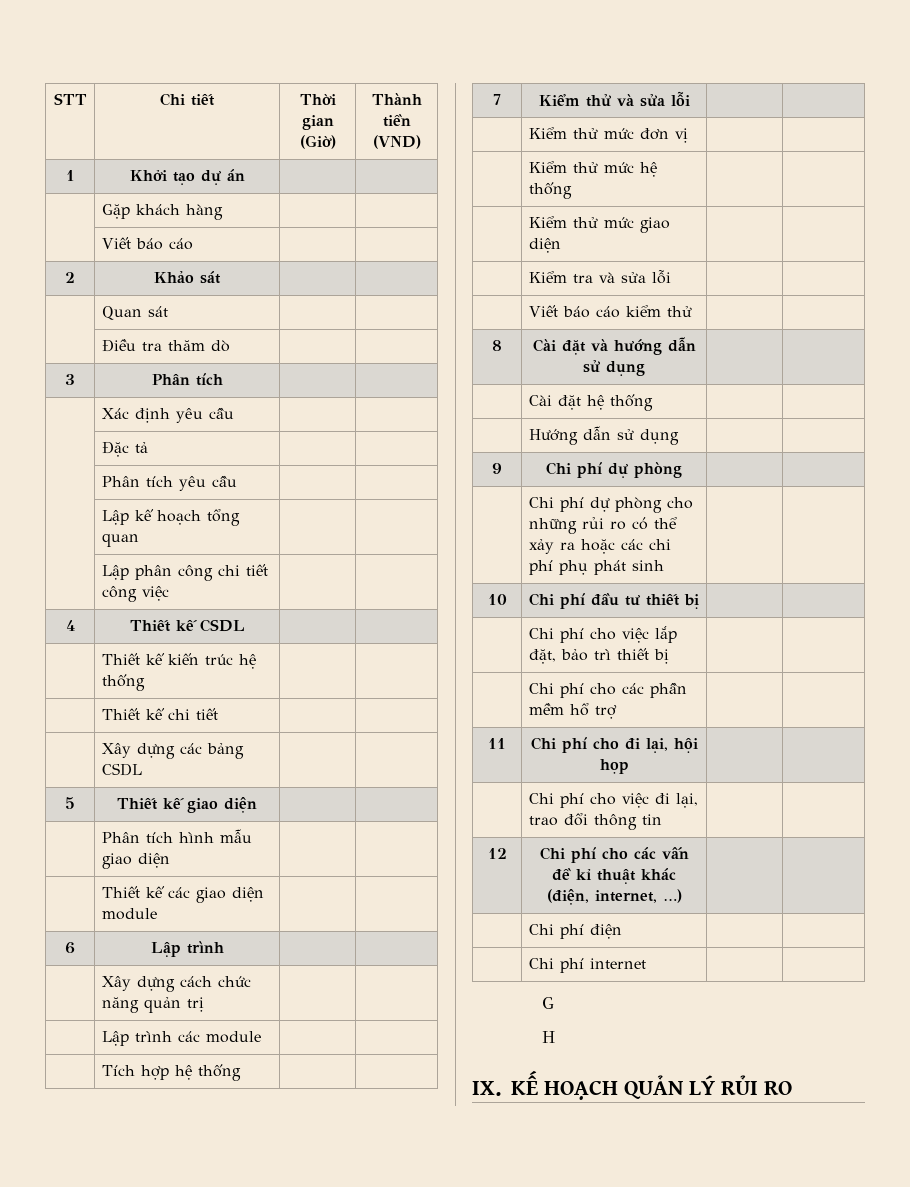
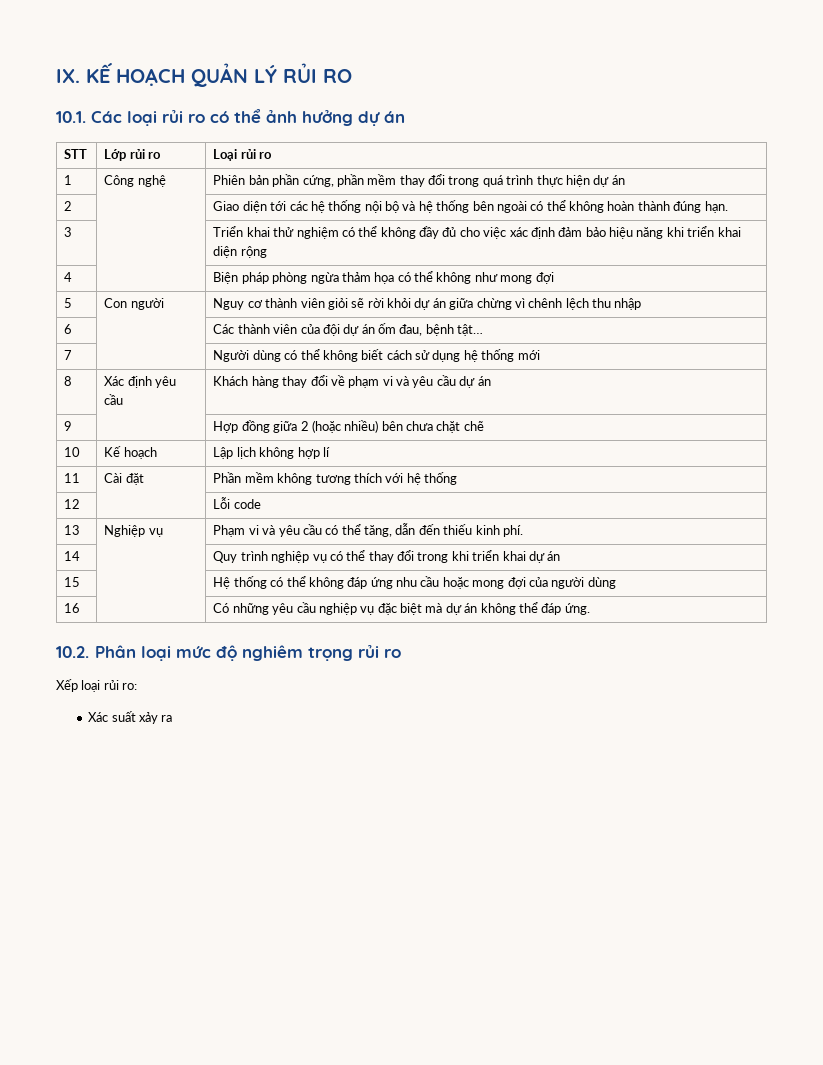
- STT | Chi tiết | Thời gian (Giờ) | Thành tiền (VND)
- 1 | Khởi tạo dự án | |
- | Gặp khách hàng | |
- | Viết báo cáo | |
- 2 | Khảo sát | |
- | Quan sát | |
- | Điều tra thăm dò | |
- 3 | Phân tích | |
- | Xác định yêu cầu | |
- | Đặc tả | |
- | Phân tích yêu cầu | |
- | Lập kế hoạch tổng quan | |
- | Lập phân công chi tiết công việc | |
- 4 | Thiết kế CSDL | |
- | Thiết kế kiến trúc hệ thống | |
- | Thiết kế chi tiết | |
- | Xây dựng các bảng CSDL | |
- 5 | Thiết kế giao diện | |
- | Phân tích hình mẫu giao diện | |
- | Thiết kế các giao diện module | |
- 6 | Lập trình | |
- | Xây dựng cách chức năng quản trị | |
- | Lập trình các module | |
- | Tích hợp hệ thống | |
- 7 | Kiểm thử và sửa lỗi | |
- | Kiểm thử mức đơn vị | |
- | Kiểm thử mức hệ thống | |
- | Kiểm thử mức giao diện | |
- | Kiểm tra và sửa lỗi | |
- | Viết báo cáo kiểm thử | |
- 8 | Cài đặt và hướng dẫn sử dụng | |
- | Cài đặt hệ thống | |
- | Hướng dẫn sử dụng | |
- 9 | Chi phí dự phòng | |
- | Chi phí dự phòng cho những rủi ro có thể xảy ra hoặc các chi phí phụ phát sinh | |
- 10 | Chi phí đầu tư thiết bị | |
- | Chi phí cho việc lắp đặt, bảo trì thiết bị | |
- | Chi phí cho các phần mềm hổ trợ | |
- 11 | Chi phí cho đi lại, hội họp | |
- | Chi phí cho việc đi lại, trao đổi thông tin | |
- 12 | Chi phí cho các vấn đề kỉ thuật khác (điện, internet, …) | |
- | Chi phí điện | |
- | Chi phí internet | |
- G
- H
+ 10.1. Các loại rủi ro có thể ảnh hưởng dự án
+ STT | Lớp rủi ro | Loại rủi ro
+ 1 | Công nghệ | Phiên bản phần cứng, phần mềm thay đổi trong quá trình thực hiện dự án
+ 2 | | Giao diện tới các hệ thống nội bộ và hệ thống bên ngoài có thể không hoàn thành đúng hạn.
+ 3 | | Triển khai thử nghiệm có thể không đầy đủ cho việc xác định đảm bảo hiệu năng khi triển khai diện rộng
+ 4 | | Biện pháp phòng ngừa thảm họa có thể không như mong đợi
+ 5 | Con người | Nguy cơ thành viên giỏi sẽ rời khỏi dự án giữa chừng vì chênh lệch thu nhập
+ 6 | | Các thành viên của đội dự án ốm đau, bệnh tật…
+ 7 | | Người dùng có thể không biết cách sử dụng hệ thống mới
+ 8 | Xác định yêu cầu | Khách hàng thay đổi về phạm vi và yêu cầu dự án
+ 9 | | Hợp đồng giữa 2 (hoặc nhiều) bên chưa chặt chẽ
+ 10 | Kế hoạch | Lập lịch không hợp lí
+ 11 | Cài đặt | Phần mềm không tương thích với hệ thống
+ 12 | | Lỗi code
+ 13 | Nghiệp vụ | Phạm vi và yêu cầu có thể tăng, dẫn đến thiếu kinh phí.
+ 14 | | Quy trình nghiệp vụ có thể thay đổi trong khi triển khai dự án
+ 15 | | Hệ thống có thể không đáp ứng nhu cầu hoặc mong đợi của người dùng
+ 16 | | Có những yêu cầu nghiệp vụ đặc biệt mà dự án không thể đáp ứng.
+ 10.2. Phân loại mức độ nghiêm trọng rủi ro
+ Xếp loại rủi ro:
+ Xác suất xảy ra

